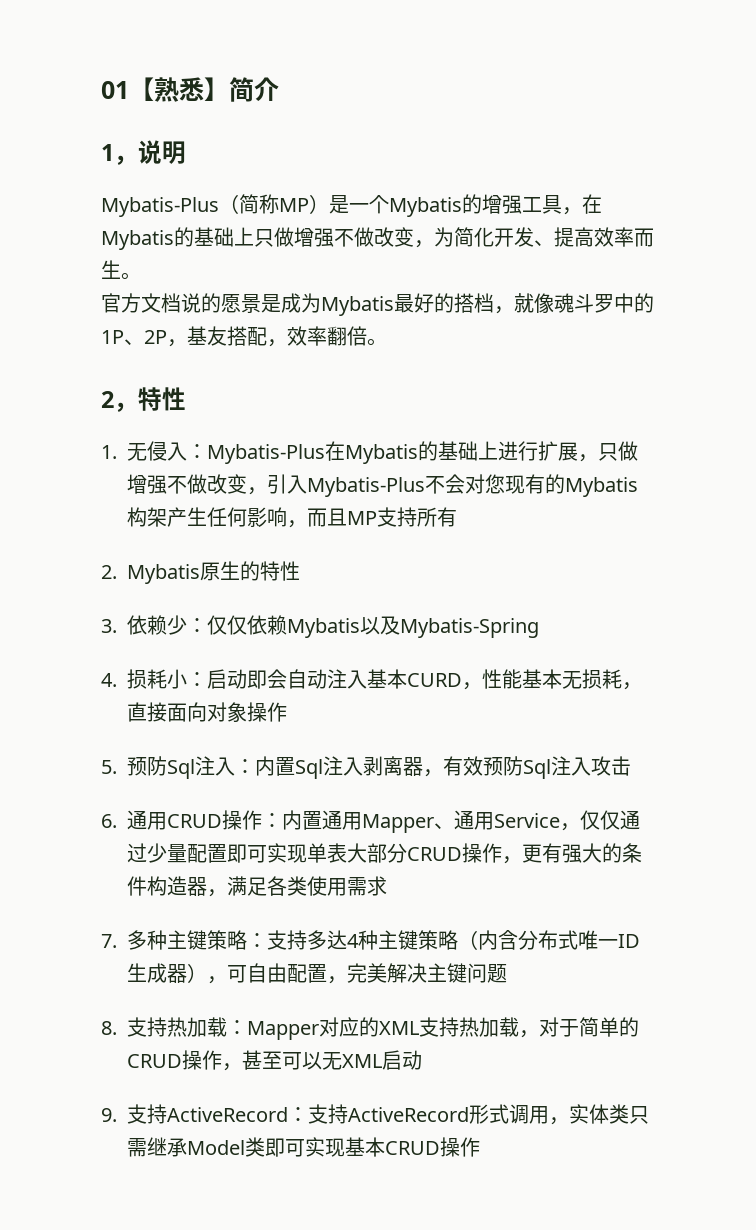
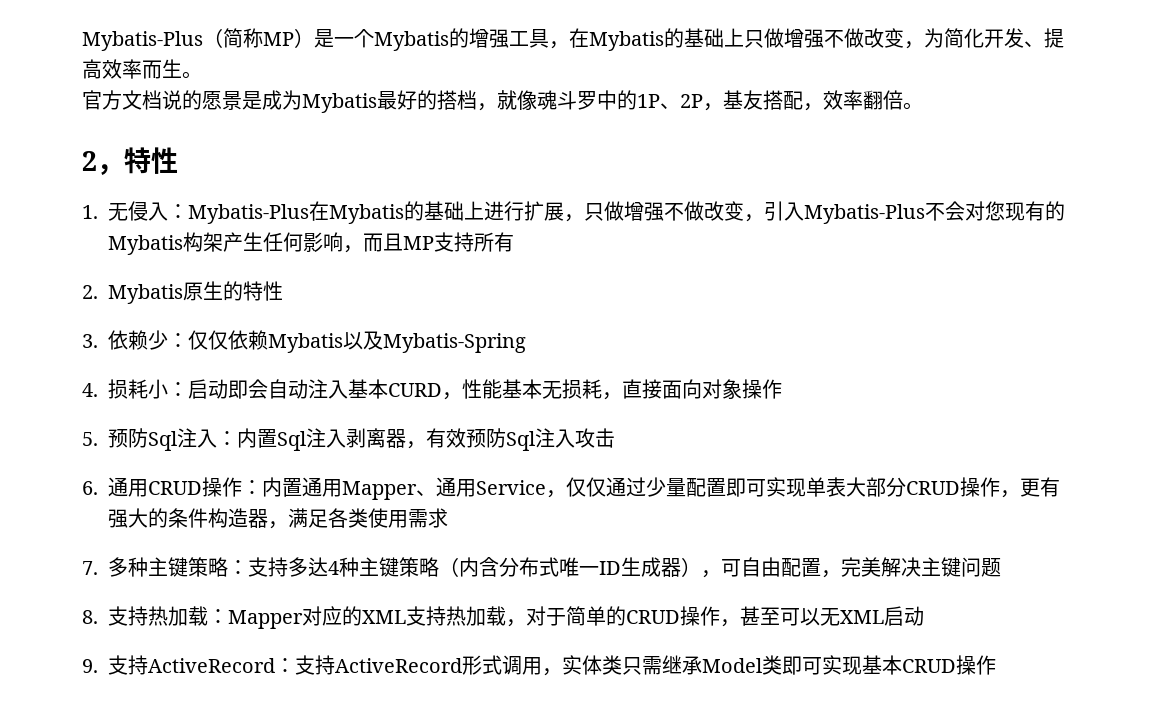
- 01【熟悉】简介
- 1，说明

